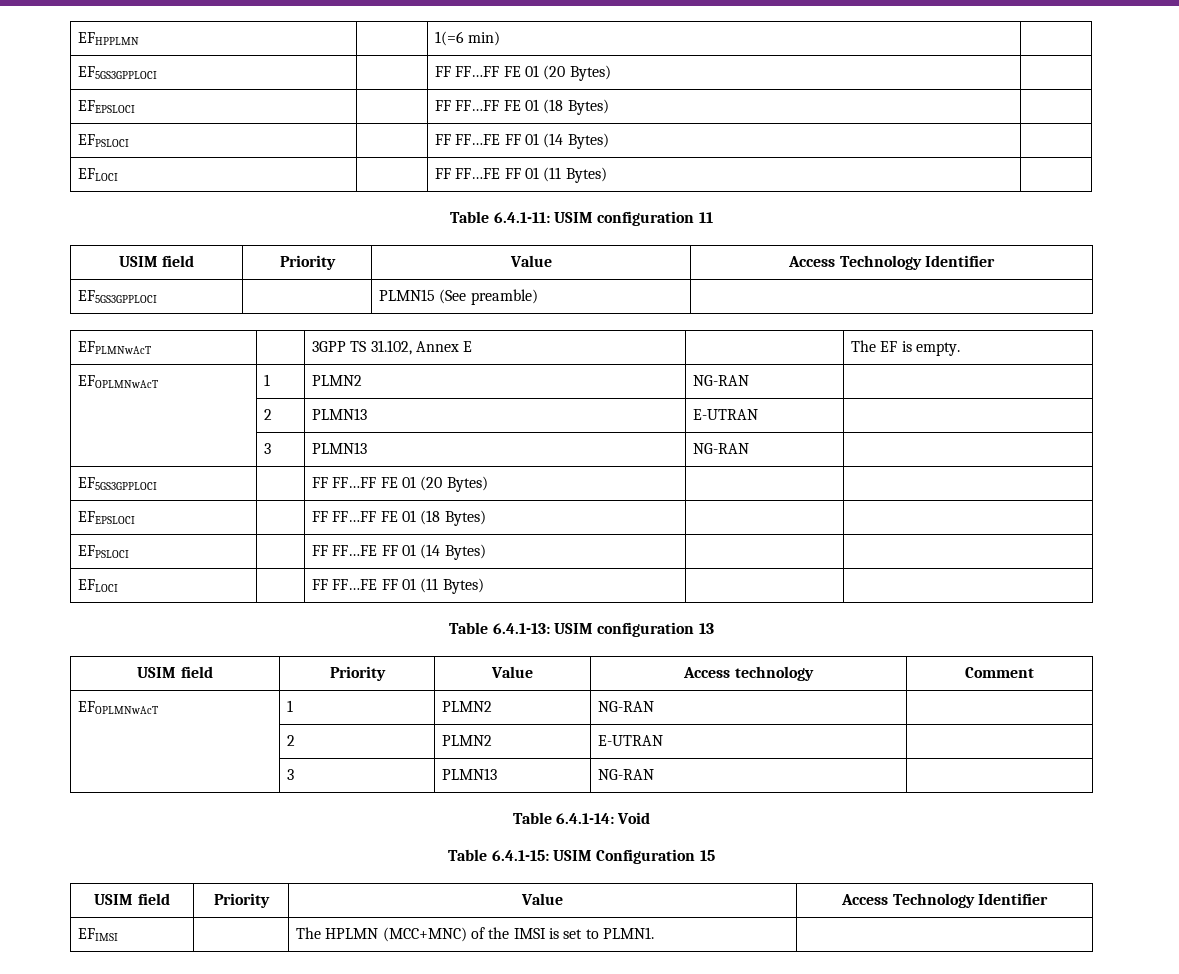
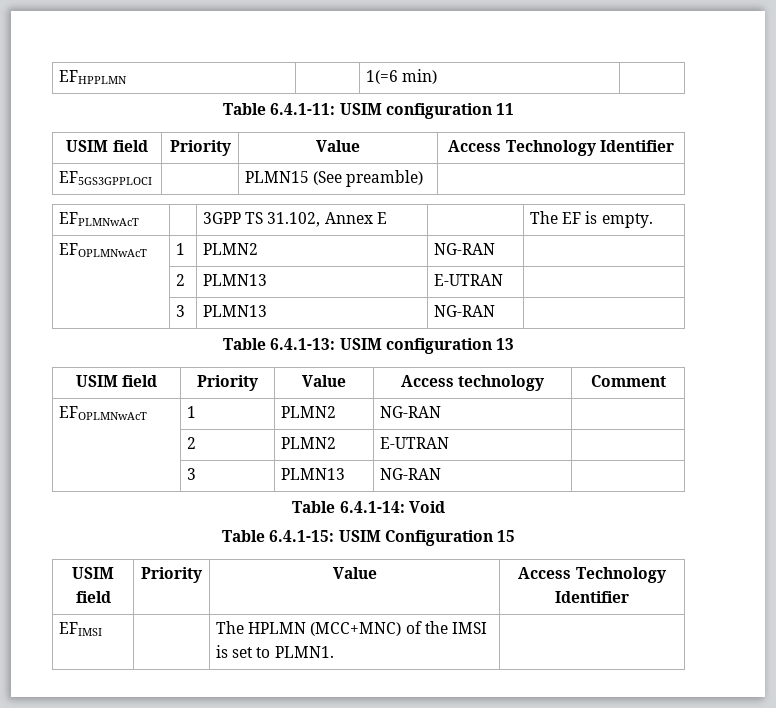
  EFHPPLMN | | 1(=6 min) |
- EF5GS3GPPLOCI | | FF FF…FF FE 01 (20 Bytes) |
- EFEPSLOCI | | FF FF…FF FE 01 (18 Bytes) |
- EFPSLOCI | | FF FF…FE FF 01 (14 Bytes) |
- EFLOCI | | FF FF…FE FF 01 (11 Bytes) |
- EF5GS3GPPLOCI | | FF FF…FF FE 01 (20 Bytes) | |
- EFEPSLOCI | | FF FF…FF FE 01 (18 Bytes) | |
- EFPSLOCI | | FF FF…FE FF 01 (14 Bytes) | |
- EFLOCI | | FF FF…FE FF 01 (11 Bytes) | |

